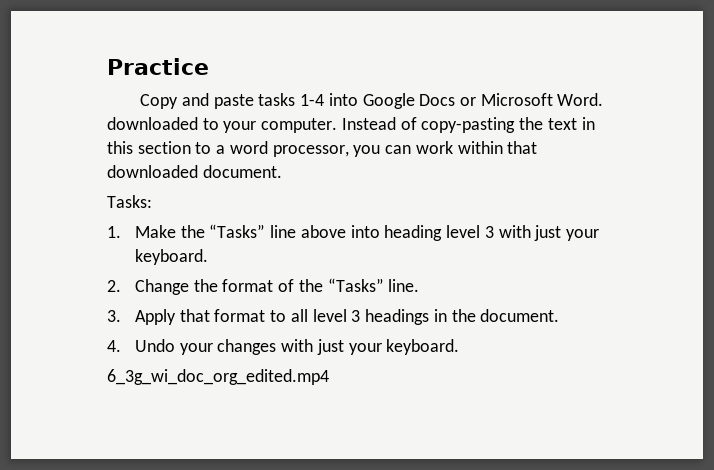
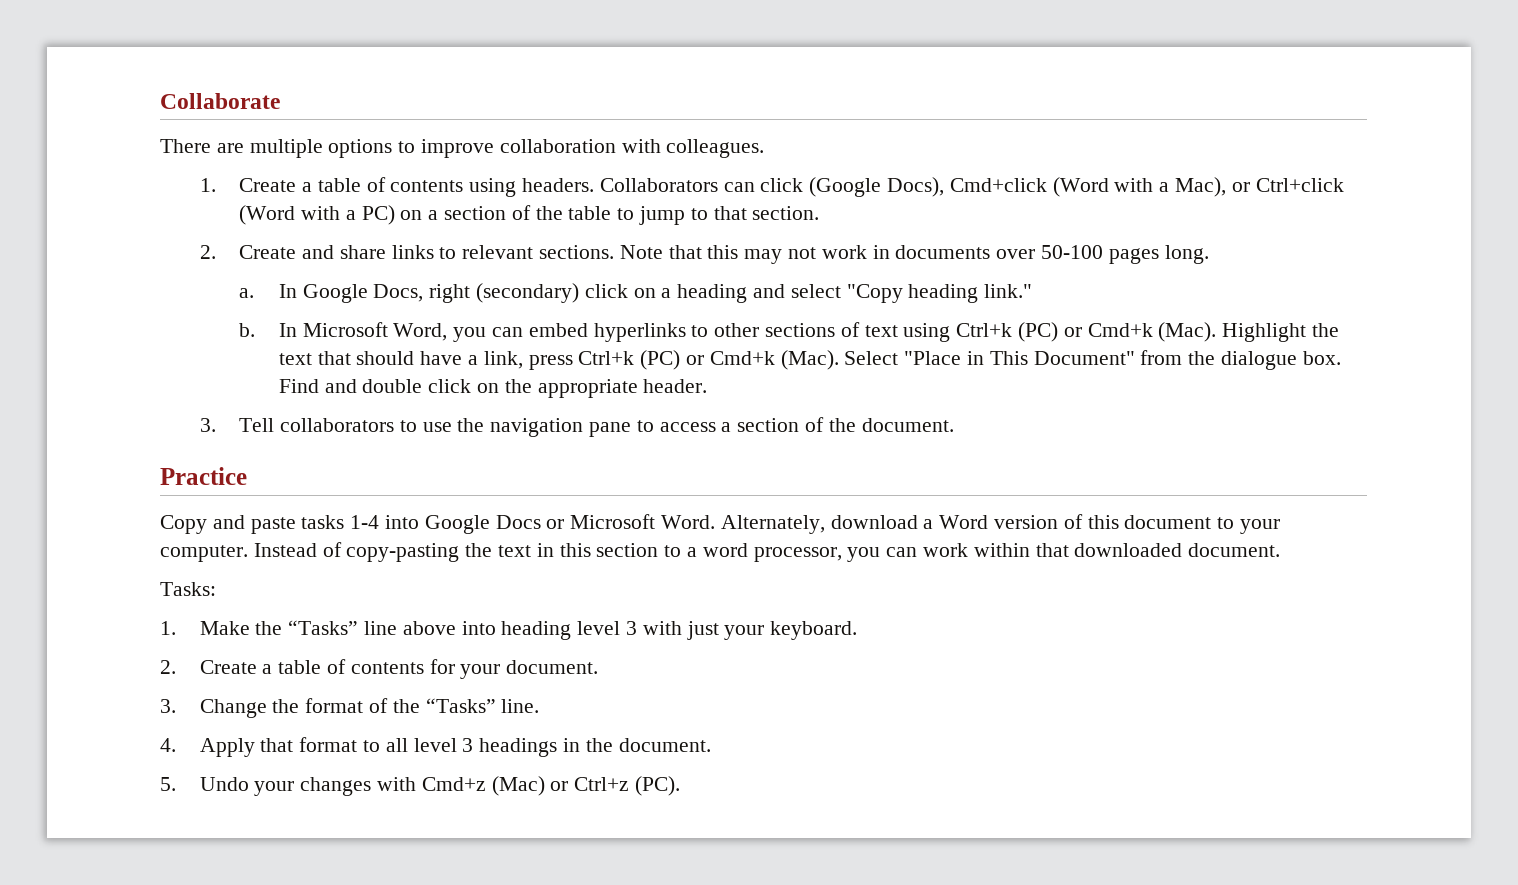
+ Collaborate
+ There are multiple options to improve collaboration with colleagues.
+ 1. Create a table of contents using headers. Collaborators can click (Google Docs), Cmd+click (Word with a Mac), or Ctrl+click (Word with a PC) on a section of the table to jump to that section.
+ 2. Create and share links to relevant sections. Note that this may not work in documents over 50-100 pages long.
+ a. In Google Docs, right (secondary) click on a heading and select "Copy heading link."
+ b. In Microsoft Word, you can embed hyperlinks to other sections of text using Ctrl+k (PC) or Cmd+k (Mac). Highlight the text that should have a link, press Ctrl+k (PC) or Cmd+k (Mac). Select "Place in This Document" from the dialogue box. Find and double click on the appropriate header.
+ 3. Tell collaborators to use the navigation pane to access a section of the document.
- Copy and paste tasks 1-4 into Google Docs or Microsoft Word. downloaded to your computer.
+ Copy and paste tasks 1-4 into Google Docs or Microsoft Word. Alternately, download a Word version of this document to your computer.
- 2. Change the format of the “Tasks” line.
+ 2. Create a table of contents for your document.
+ 3. Change the format of the “Tasks” line.
- 3. Apply that format to all level 3 headings in the document.
+ 4. Apply that format to all level 3 headings in the document.
- 4. Undo your changes with just your keyboard.
- 6_3g_wi_doc_org_edited.mp4
+ 5. Undo your changes with Cmd+z (Mac) or Ctrl+z (PC).

